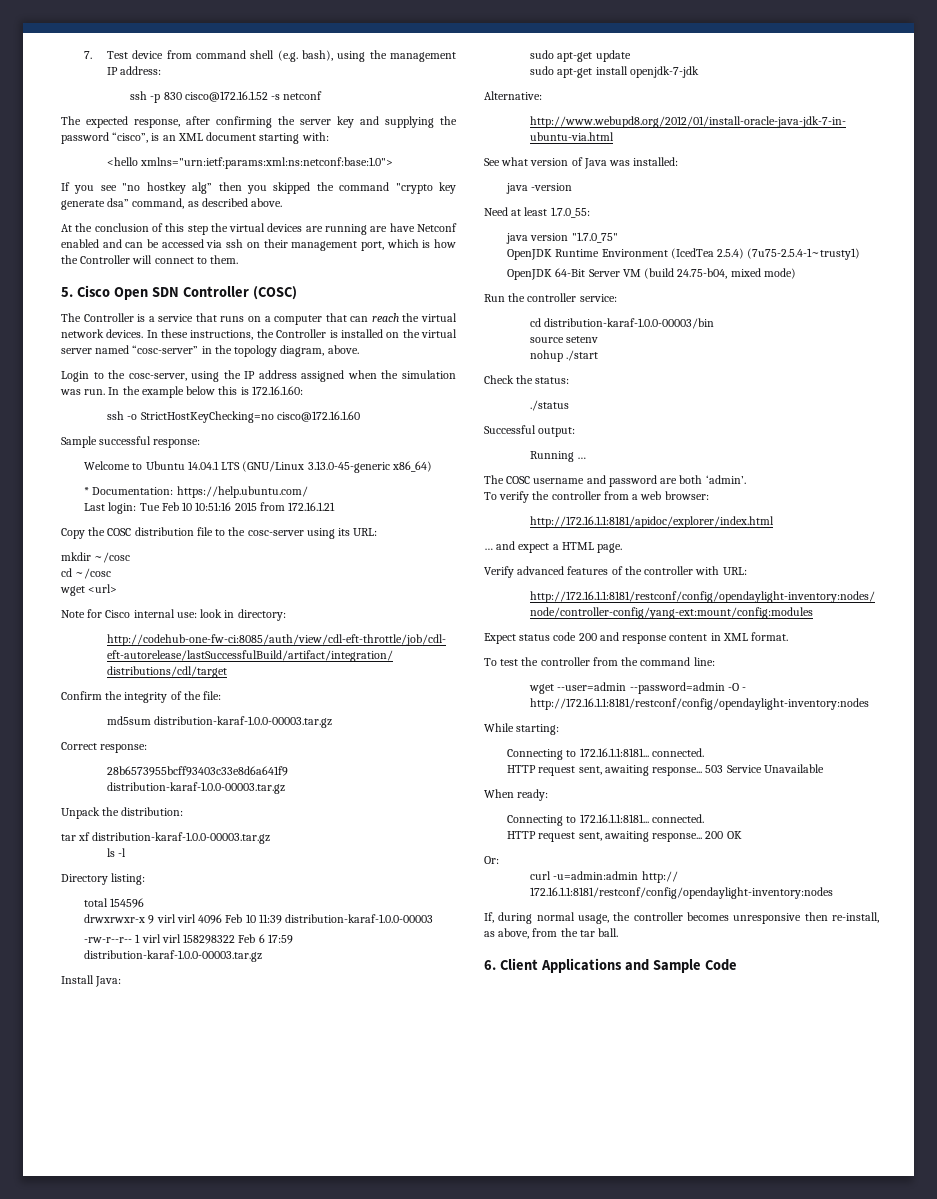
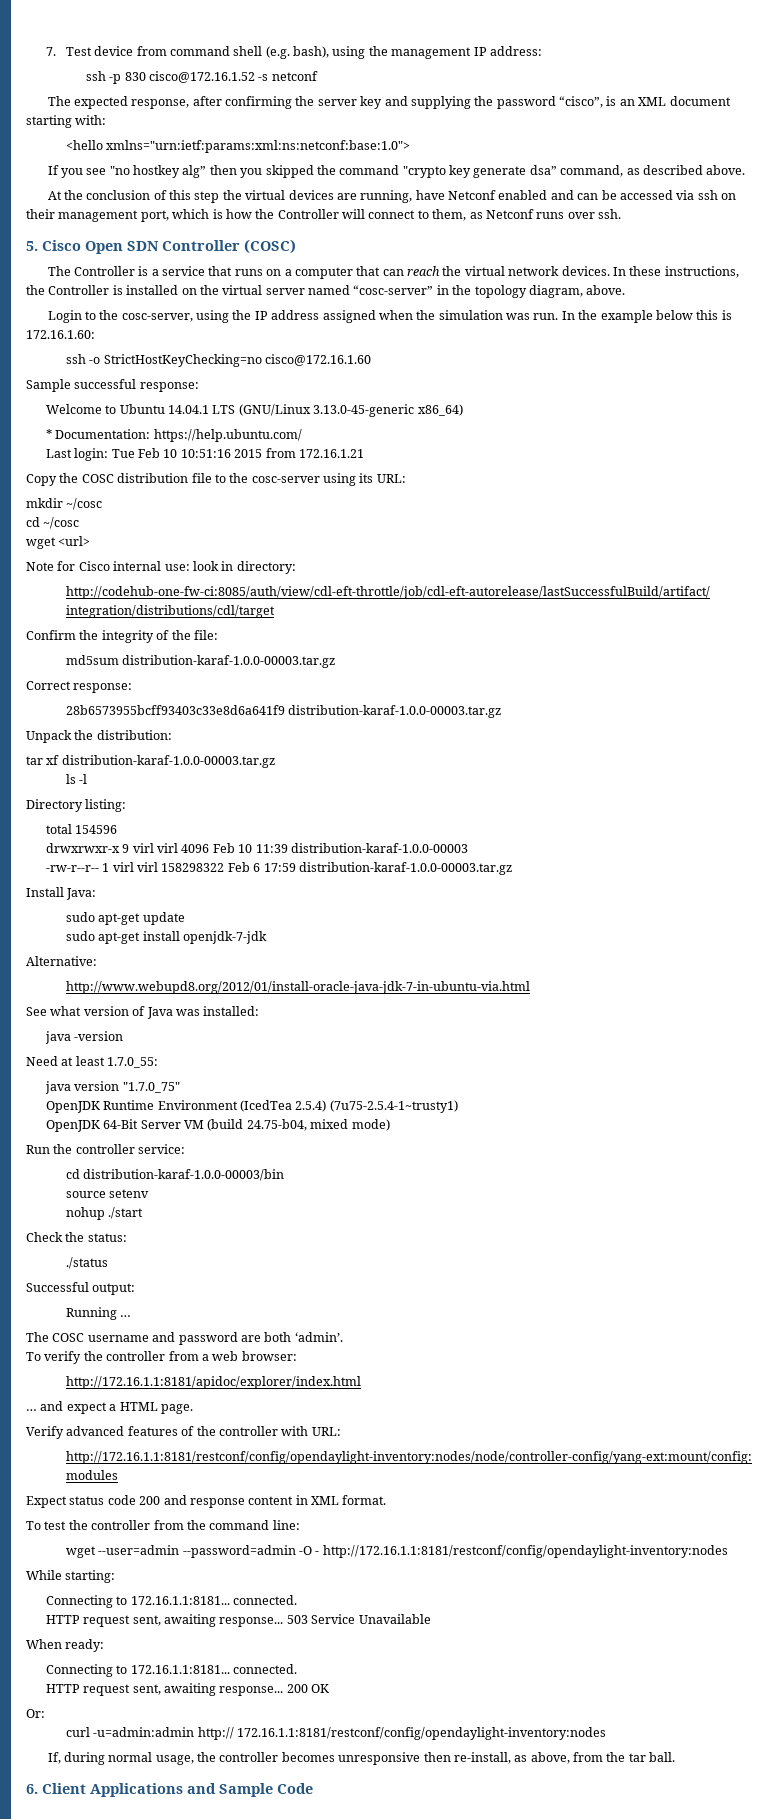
- At the conclusion of this step the virtual devices are running are have Netconf enabled and can be accessed via ssh on their management port, which is how the Controller will connect to them.
+ At the conclusion of this step the virtual devices are running, have Netconf enabled and can be accessed via ssh on their management port, which is how the Controller will connect to them, as Netconf runs over ssh.

